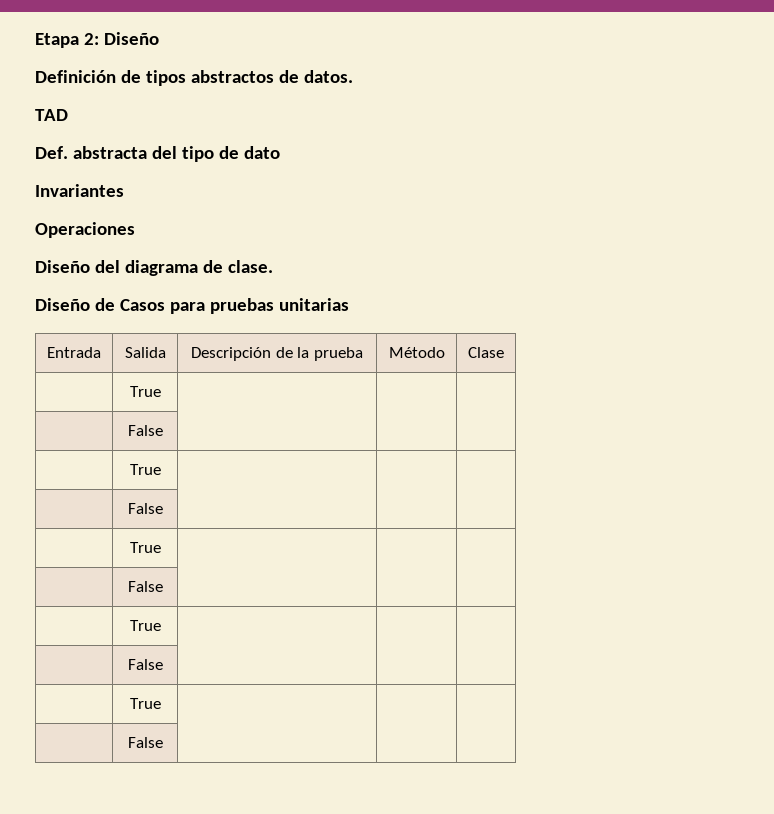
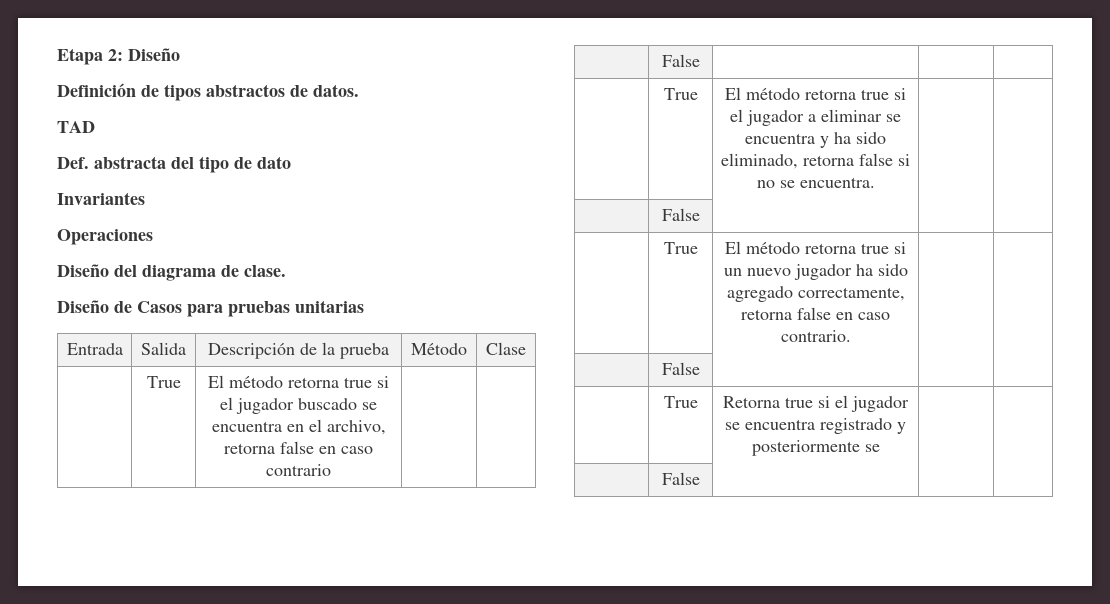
  Entrada | Salida | Descripción de la prueba | Método | Clase
- | True | | |
+ | True | El método retorna true si el jugador buscado se encuentra en el archivo, retorna false en caso contrario | |
  | False | | |
- | True | | |
+ | True | El método retorna true si el jugador a eliminar se encuentra y ha sido eliminado, retorna false si no se encuentra. | |
  | False | | |
- | True | | |
+ | True | El método retorna true si un nuevo jugador ha sido agregado correctamente, retorna false en caso contrario. | |
  | False | | |
- | True | | |
- | False | | |
- | True | | |
+ | True | Retorna true si el jugador se encuentra registrado y posteriormente se | |

